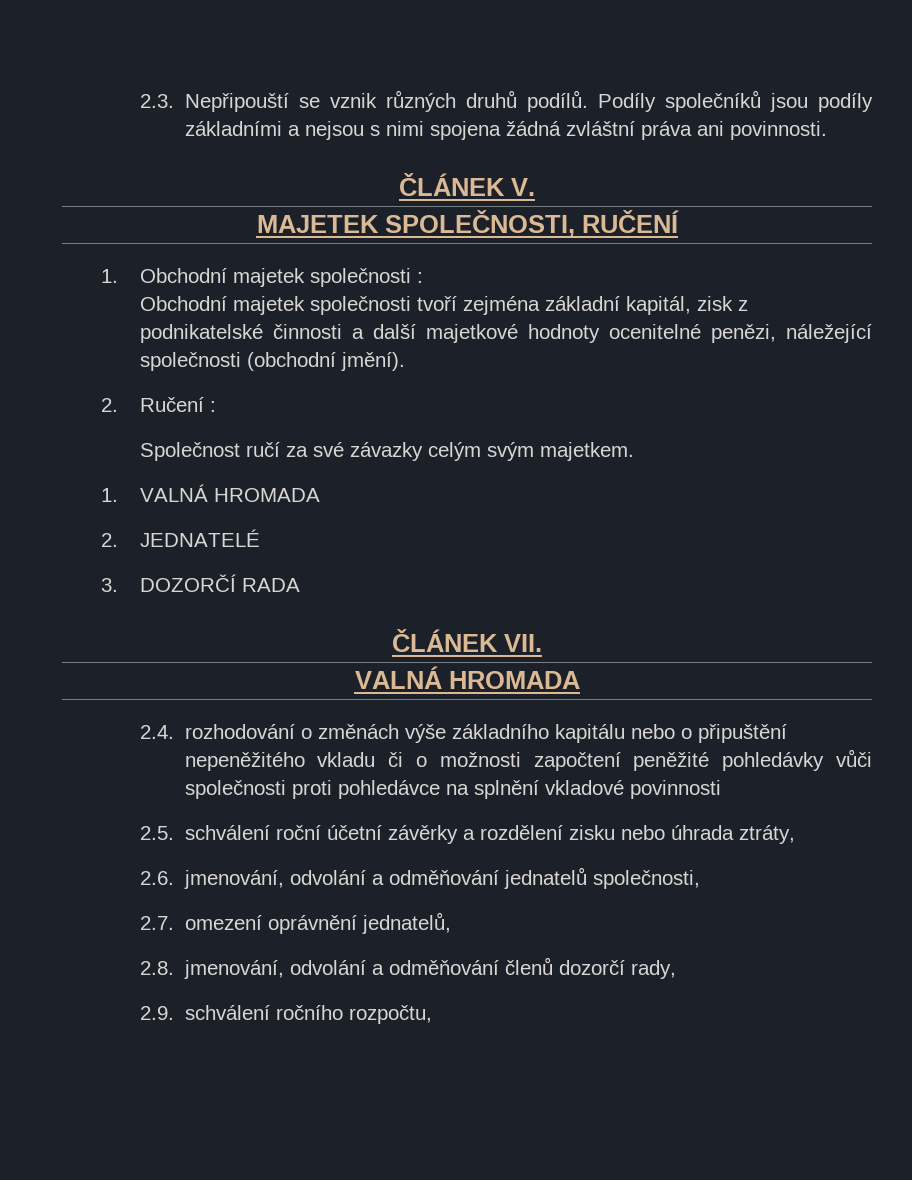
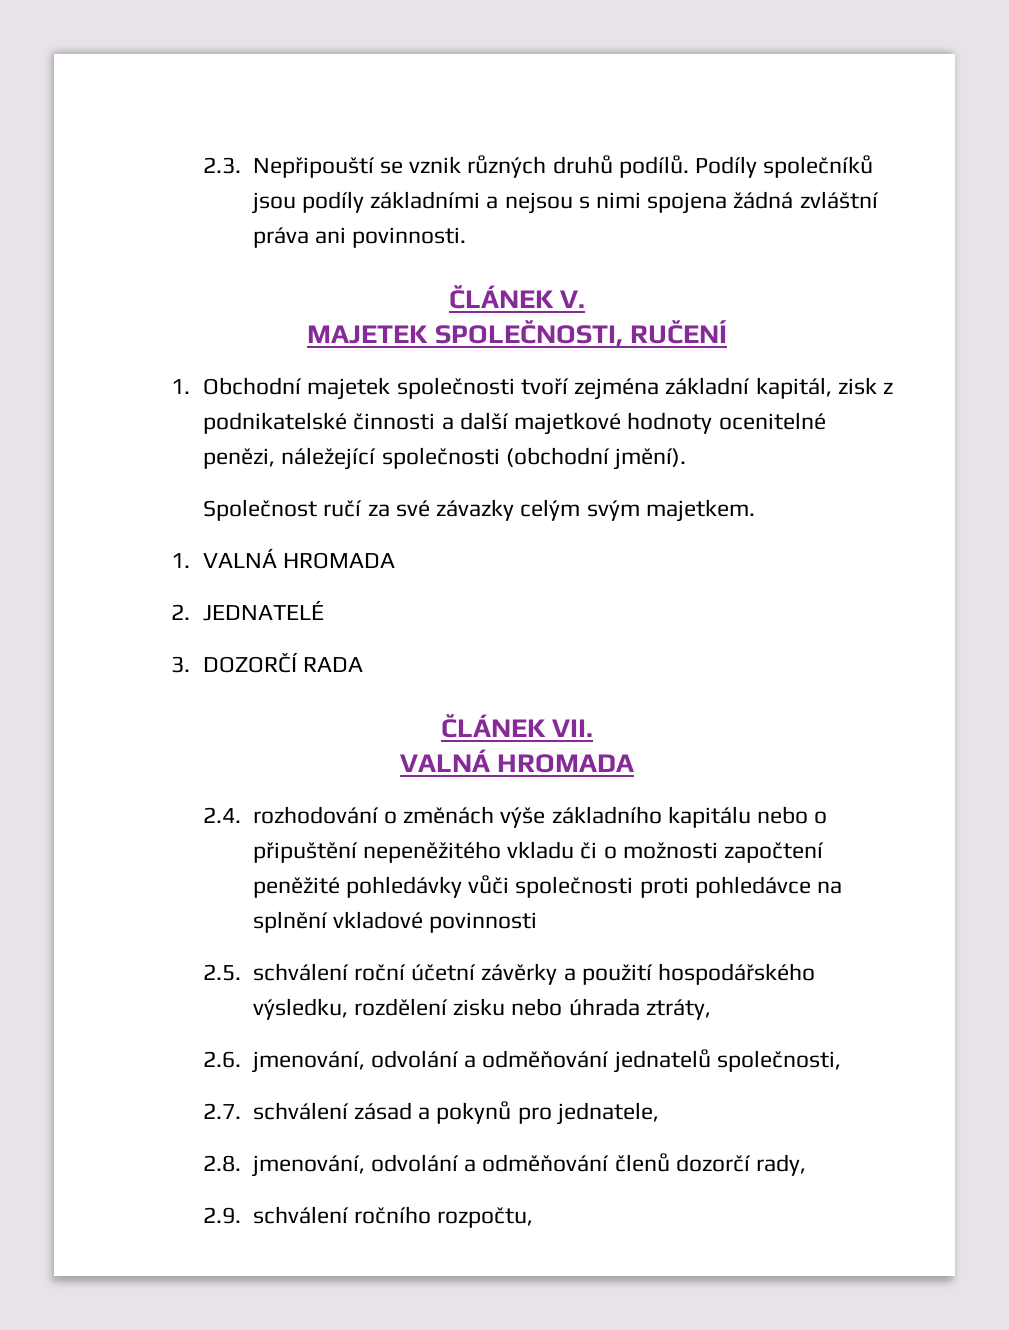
- 1. Obchodní majetek společnosti :
- Obchodní majetek společnosti tvoří zejména základní kapitál, zisk z podnikatelské činnosti a další majetkové hodnoty ocenitelné penězi, náležející společnosti (obchodní jmění).
+ 1. Obchodní majetek společnosti tvoří zejména základní kapitál, zisk z podnikatelské činnosti a další majetkové hodnoty ocenitelné penězi, náležející společnosti (obchodní jmění).
- 2. Ručení :
- 2.5. schválení roční účetní závěrky a rozdělení zisku nebo úhrada ztráty,
+ 2.5. schválení roční účetní závěrky a použití hospodářského výsledku, rozdělení zisku nebo úhrada ztráty,
- 2.7. omezení oprávnění jednatelů,
+ 2.7. schválení zásad a pokynů pro jednatele,

